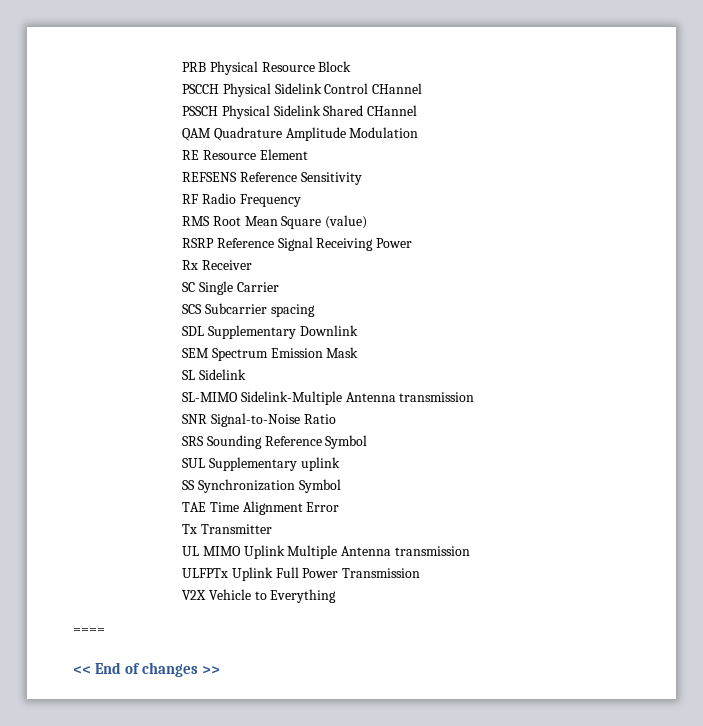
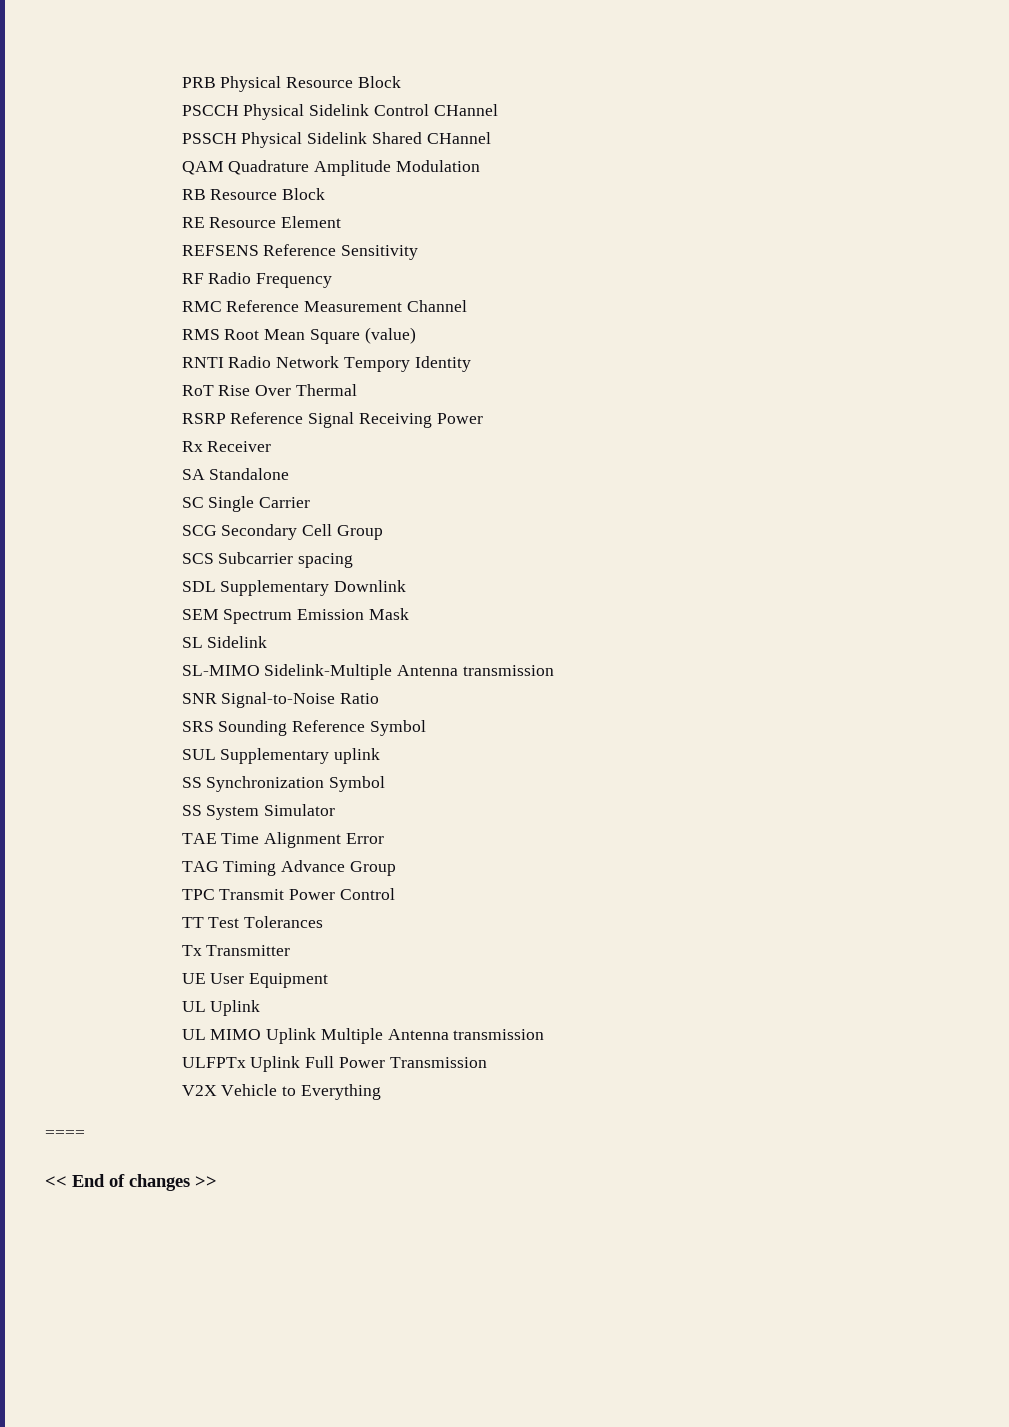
+ RB Resource Block
+ RMC Reference Measurement Channel
+ RNTI Radio Network Tempory Identity
+ RoT Rise Over Thermal
+ SA Standalone
+ SCG Secondary Cell Group
+ SS System Simulator
+ TAG Timing Advance Group
+ TPC Transmit Power Control
+ TT Test Tolerances
  Tx Transmitter
+ UE User Equipment
+ UL Uplink

